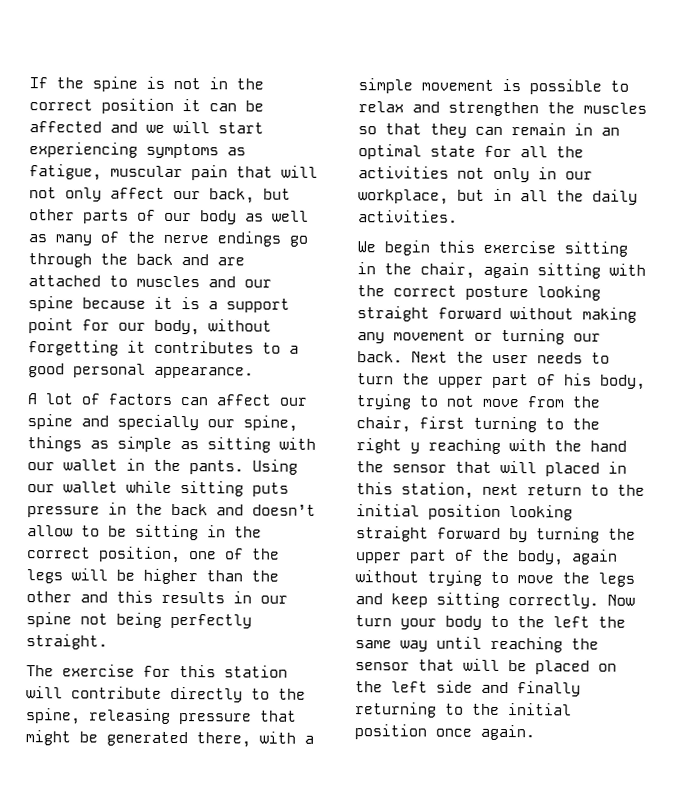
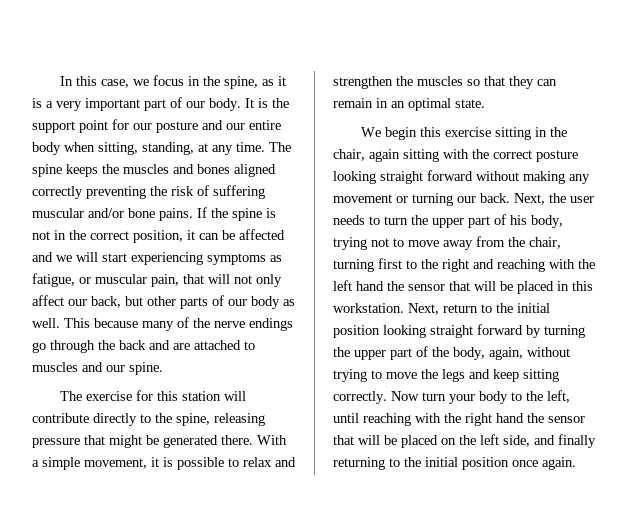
+ In this case, we focus in the spine, as it is a very important part of our body. It is the support point for our posture and our entire body when sitting, standing, at any time. The spine keeps the muscles and bones aligned correctly preventing the risk of suffering muscular and/or bone pains.
- If the spine is not in the correct position it can be affected and we will start experiencing symptoms as fatigue, muscular pain that will not only affect our back, but other parts of our body as well as many of the nerve endings go through the back and are attached to muscles and our spine because it is a support point for our body, without forgetting it contributes to a good personal appearance.
- A lot of factors can affect our spine and specially our spine, things as simple as sitting with our wallet in the pants. Using our wallet while sitting puts pressure in the back and doesn’t allow to be sitting in the correct position, one of the legs will be higher than the other and this results in our spine not being perfectly straight.
+ If the spine is not in the correct position, it can be affected and we will start experiencing symptoms as fatigue, or muscular pain, that will not only affect our back, but other parts of our body as well. This because many of the nerve endings go through the back and are attached to muscles and our spine.
- The exercise for this station will contribute directly to the spine, releasing pressure that might be generated there, with a simple movement is possible to relax and strengthen the muscles so that they can remain in an optimal state for all the activities not only in our workplace, but in all the daily activities.
+ The exercise for this station will contribute directly to the spine, releasing pressure that might be generated there. With a simple movement, it is possible to relax and strengthen the muscles so that they can remain in an optimal state.
- Next the user needs to turn the upper part of his body, trying to not move from the chair, first turning to the right y reaching with the hand the sensor that will placed in this station, next return to the initial position looking straight forward by turning the upper part of the body, again without trying to move the legs and keep sitting correctly.
+ Next, the user needs to turn the upper part of his body, trying not to move away from the chair, turning first to the right and reaching with the left hand the sensor that will be placed in this workstation. Next, return to the initial position looking straight forward by turning the upper part of the body, again, without trying to move the legs and keep sitting correctly.
- Now turn your body to the left the same way until reaching the sensor that will be placed on the left side and finally returning to the initial position once again.
+ Now turn your body to the left, until reaching with the right hand the sensor that will be placed on the left side, and finally returning to the initial position once again.

